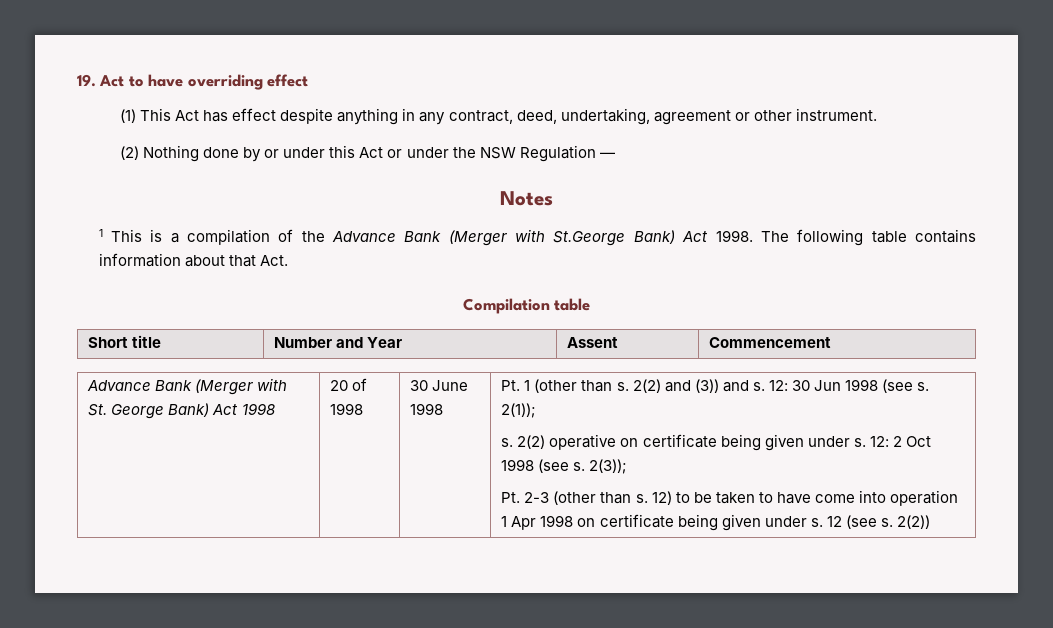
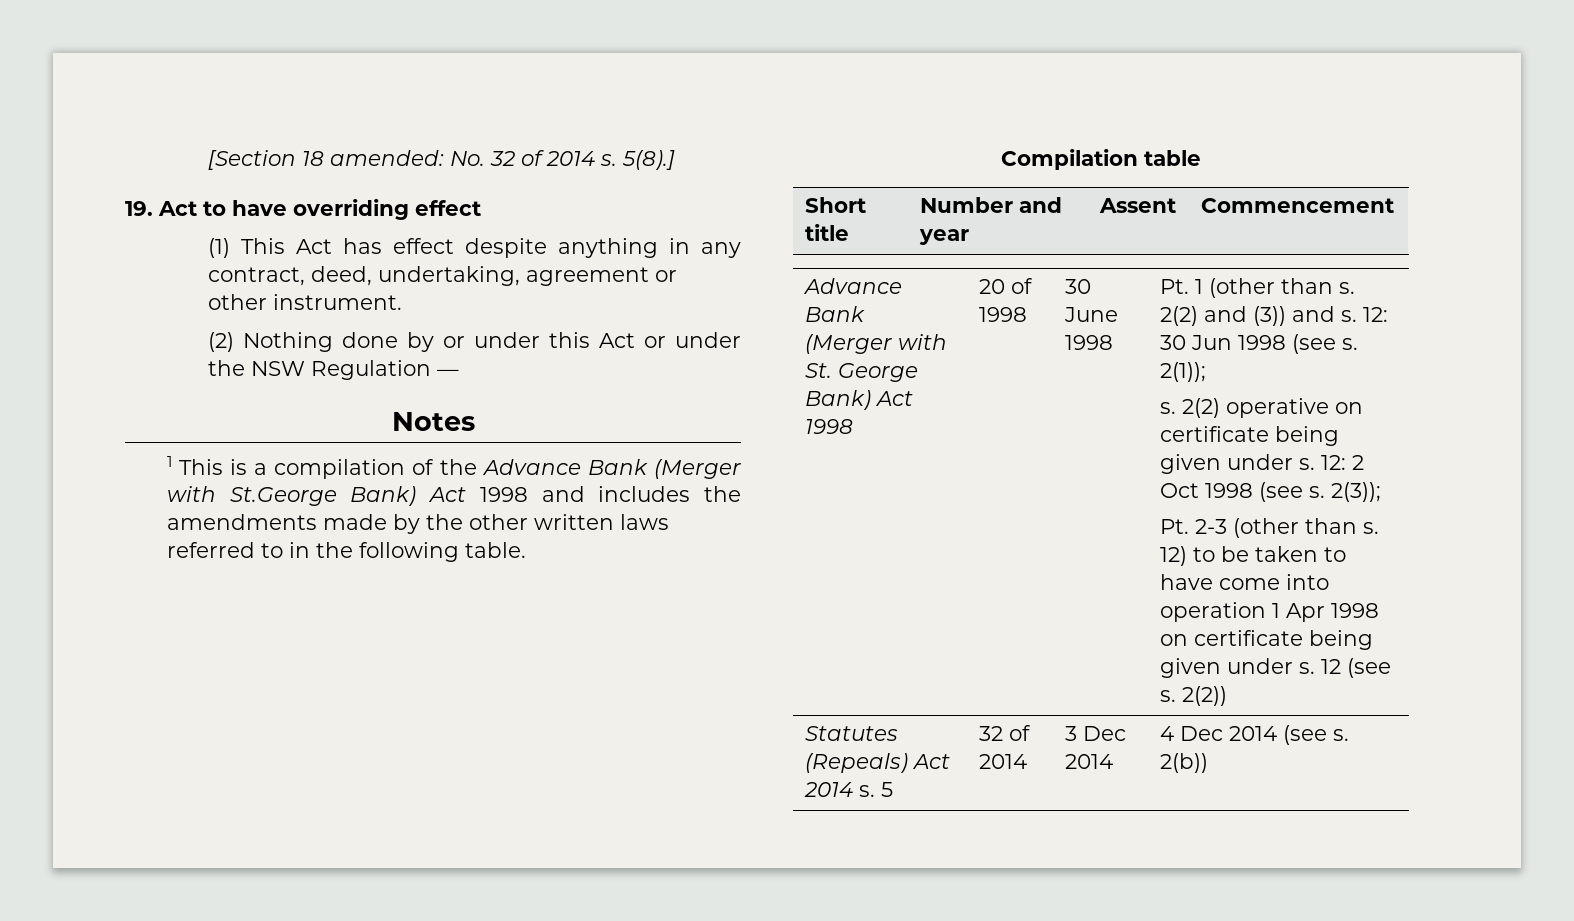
+ [Section 18 amended: No. 32 of 2014 s. 5(8).]
- 1 This is a compilation of the Advance Bank (Merger with St.George Bank) Act 1998. The following table contains information about that Act.
+ 1 This is a compilation of the Advance Bank (Merger with St.George Bank) Act 1998 and includes the amendments made by the other written laws referred to in the following table.
- Short title | Number and Year | Assent | Commencement
+ Short title | Number and year | Assent | Commencement
+ Statutes (Repeals) Act 2014 s. 5 | 32 of 2014 | 3 Dec 2014 | 4 Dec 2014 (see s. 2(b))

